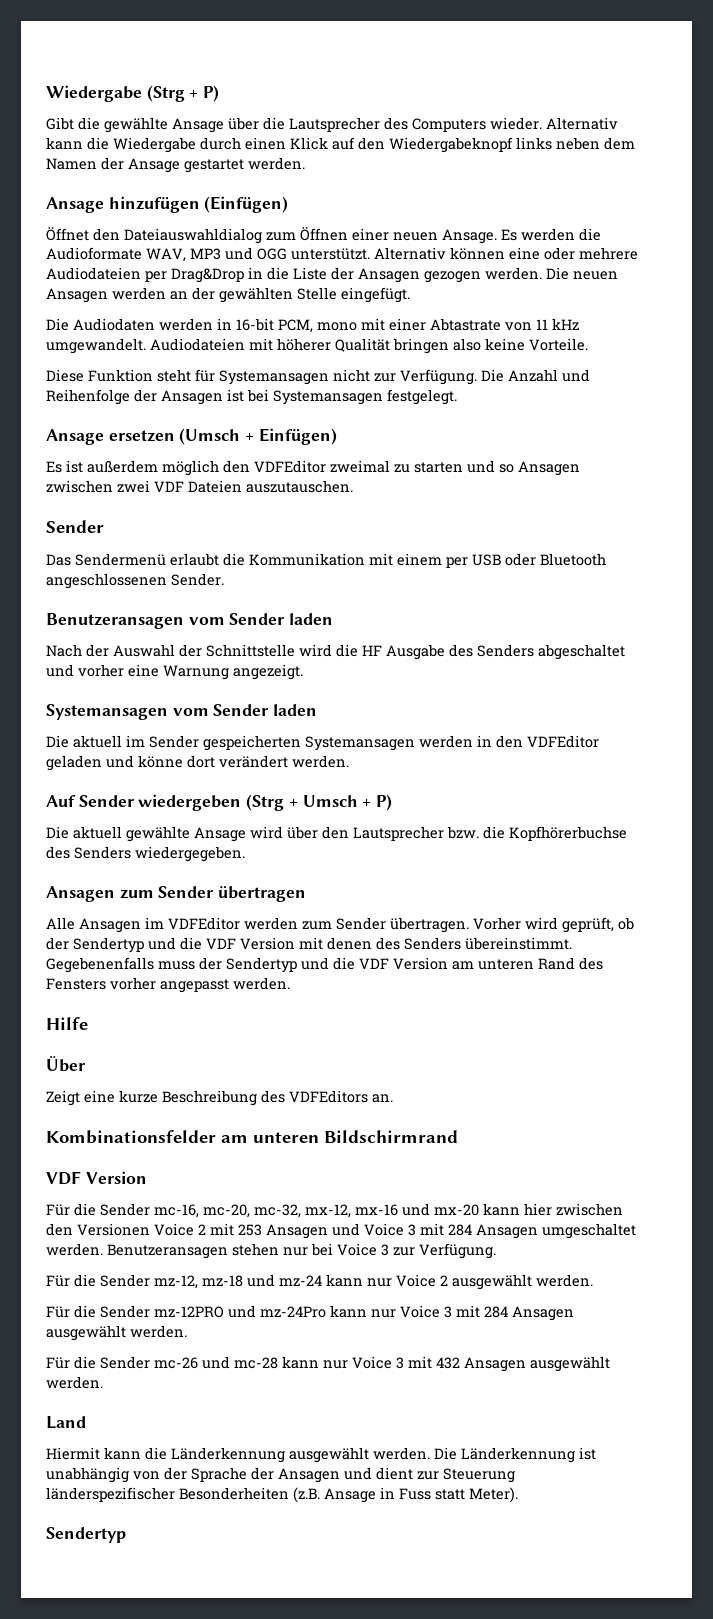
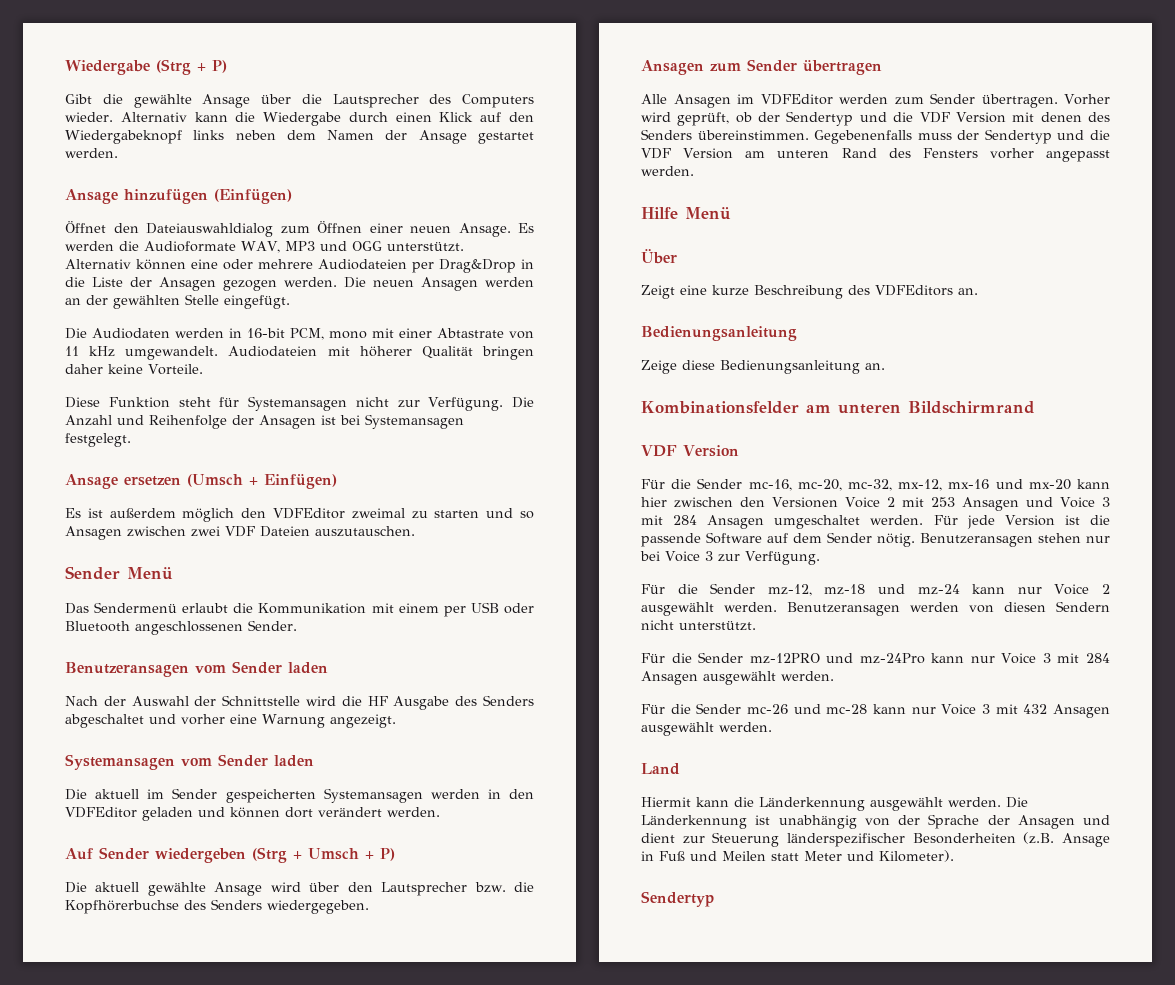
- Audiodateien mit höherer Qualität bringen also keine Vorteile.
+ Audiodateien mit höherer Qualität bringen daher keine Vorteile.
  Es ist außerdem möglich den VDFEditor zweimal zu starten und so Ansagen zwischen zwei VDF Dateien auszutauschen.
- Sender
+ Sender Menü
- Die aktuell im Sender gespeicherten Systemansagen werden in den VDFEditor geladen und könne dort verändert werden.
+ Die aktuell im Sender gespeicherten Systemansagen werden in den VDFEditor geladen und können dort verändert werden.
- Vorher wird geprüft, ob der Sendertyp und die VDF Version mit denen des Senders übereinstimmt.
+ Vorher wird geprüft, ob der Sendertyp und die VDF Version mit denen des Senders übereinstimmen.
- Hilfe
+ Hilfe Menü
  Zeigt eine kurze Beschreibung des VDFEditors an.
+ Bedienungsanleitung
+ Zeige diese Bedienungsanleitung an.
+ Für jede Version ist die passende Software auf dem Sender nötig.
+ Benutzeransagen werden von diesen Sendern nicht unterstützt.
- Die Länderkennung ist unabhängig von der Sprache der Ansagen und dient zur Steuerung länderspezifischer Besonderheiten (z.B. Ansage in Fuss statt Meter).
+ Die Länderkennung ist unabhängig von der Sprache der Ansagen und dient zur Steuerung länderspezifischer Besonderheiten (z.B. Ansage in Fuß und Meilen statt Meter und Kilometer).

